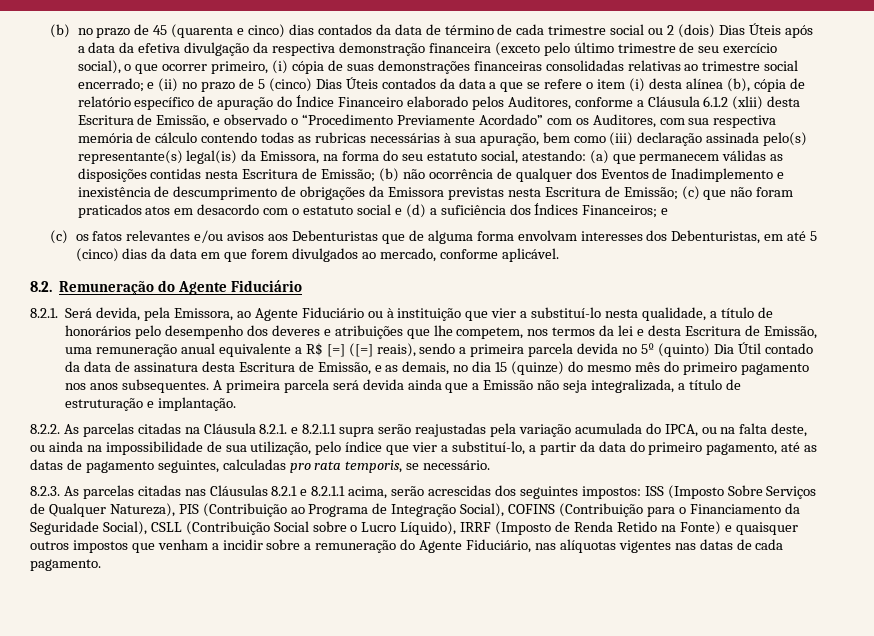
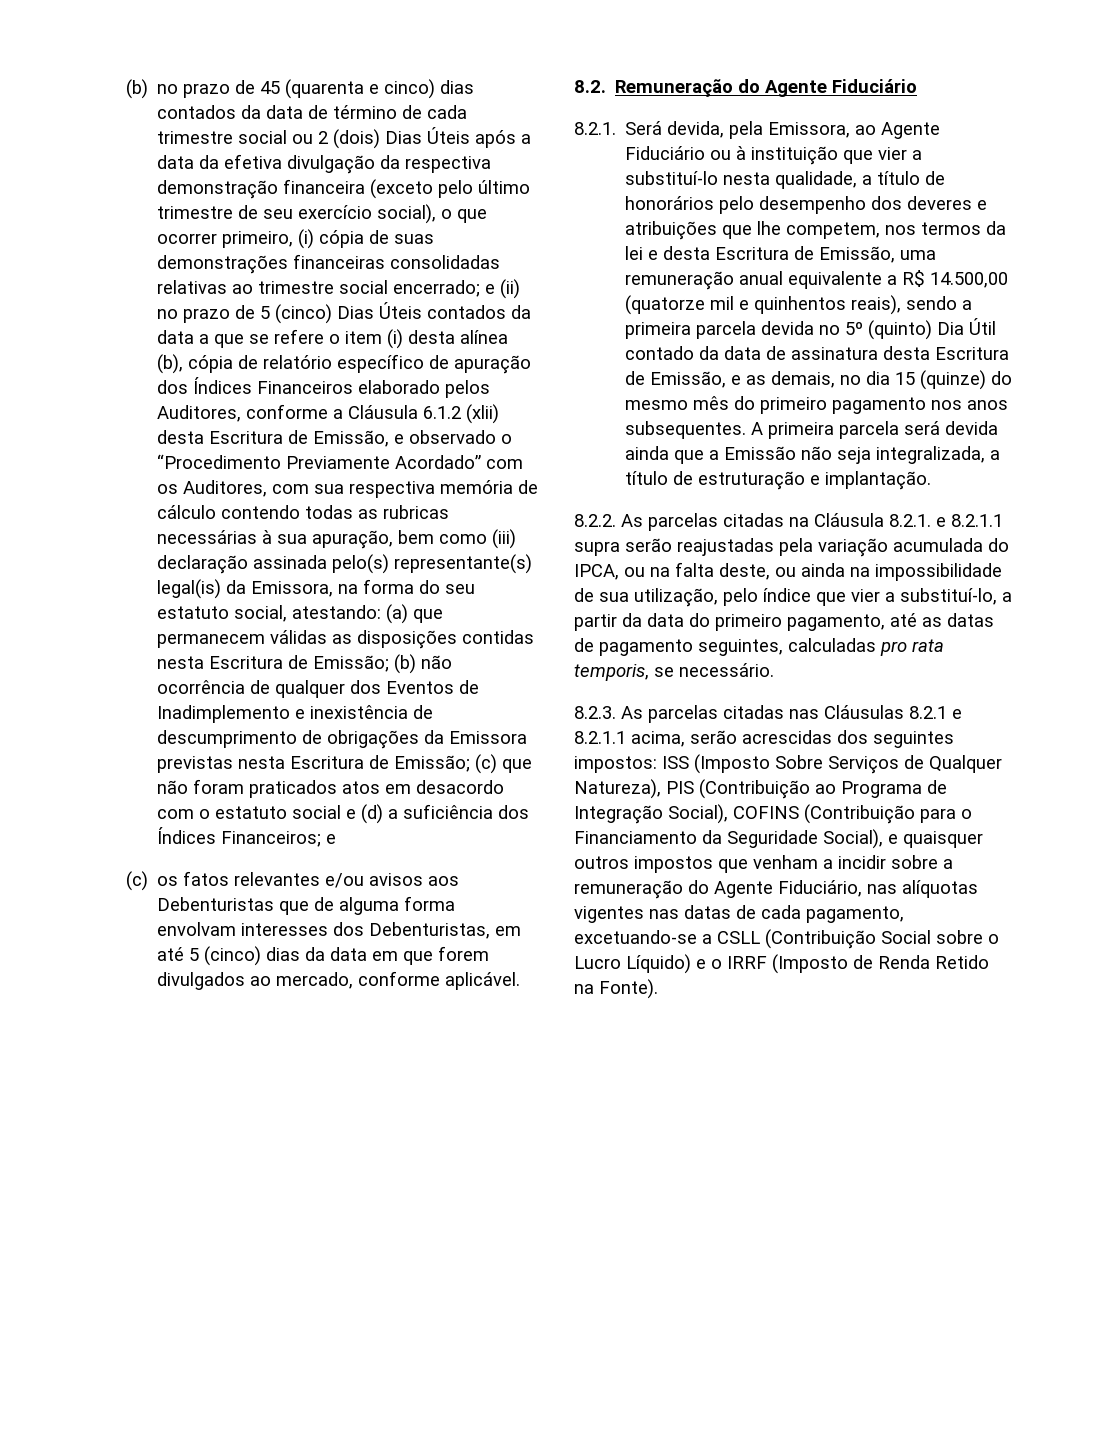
- e (ii) no prazo de 5 (cinco) Dias Úteis contados da data a que se refere o item (i) desta alínea (b), cópia de relatório específico de apuração do Índice Financeiro elaborado pelos Auditores, conforme a Cláusula 6.1.2 (xlii) desta Escritura de Emissão, e observado o “Procedimento Previamente Acordado” com os Auditores, com sua respectiva memória de cálculo contendo todas as rubricas necessárias à sua apuração, bem como (iii) declaração assinada pelo(s) representante(s) legal(is) da Emissora, na forma do seu estatuto social, atestando:
+ e (ii) no prazo de 5 (cinco) Dias Úteis contados da data a que se refere o item (i) desta alínea (b), cópia de relatório específico de apuração dos Índices Financeiros elaborado pelos Auditores, conforme a Cláusula 6.1.2 (xlii) desta Escritura de Emissão, e observado o “Procedimento Previamente Acordado” com os Auditores, com sua respectiva memória de cálculo contendo todas as rubricas necessárias à sua apuração, bem como (iii) declaração assinada pelo(s) representante(s) legal(is) da Emissora, na forma do seu estatuto social, atestando:
- 8.2.1. Será devida, pela Emissora, ao Agente Fiduciário ou à instituição que vier a substituí-lo nesta qualidade, a título de honorários pelo desempenho dos deveres e atribuições que lhe competem, nos termos da lei e desta Escritura de Emissão, uma remuneração anual equivalente a R$ [=] ([=] reais), sendo a primeira parcela devida no 5º (quinto) Dia Útil contado da data de assinatura desta Escritura de Emissão, e as demais, no dia 15 (quinze) do mesmo mês do primeiro pagamento nos anos subsequentes.
+ 8.2.1. Será devida, pela Emissora, ao Agente Fiduciário ou à instituição que vier a substituí-lo nesta qualidade, a título de honorários pelo desempenho dos deveres e atribuições que lhe competem, nos termos da lei e desta Escritura de Emissão, uma remuneração anual equivalente a R$ 14.500,00 (quatorze mil e quinhentos reais), sendo a primeira parcela devida no 5º (quinto) Dia Útil contado da data de assinatura desta Escritura de Emissão, e as demais, no dia 15 (quinze) do mesmo mês do primeiro pagamento nos anos subsequentes.
- 8.2.3. As parcelas citadas nas Cláusulas 8.2.1 e 8.2.1.1 acima, serão acrescidas dos seguintes impostos: ISS (Imposto Sobre Serviços de Qualquer Natureza), PIS (Contribuição ao Programa de Integração Social), COFINS (Contribuição para o Financiamento da Seguridade Social), CSLL (Contribuição Social sobre o Lucro Líquido), IRRF (Imposto de Renda Retido na Fonte) e quaisquer outros impostos que venham a incidir sobre a remuneração do Agente Fiduciário, nas alíquotas vigentes nas datas de cada pagamento.
+ 8.2.3. As parcelas citadas nas Cláusulas 8.2.1 e 8.2.1.1 acima, serão acrescidas dos seguintes impostos: ISS (Imposto Sobre Serviços de Qualquer Natureza), PIS (Contribuição ao Programa de Integração Social), COFINS (Contribuição para o Financiamento da Seguridade Social), e quaisquer outros impostos que venham a incidir sobre a remuneração do Agente Fiduciário, nas alíquotas vigentes nas datas de cada pagamento, excetuando-se a CSLL (Contribuição Social sobre o Lucro Líquido) e o IRRF (Imposto de Renda Retido na Fonte).

